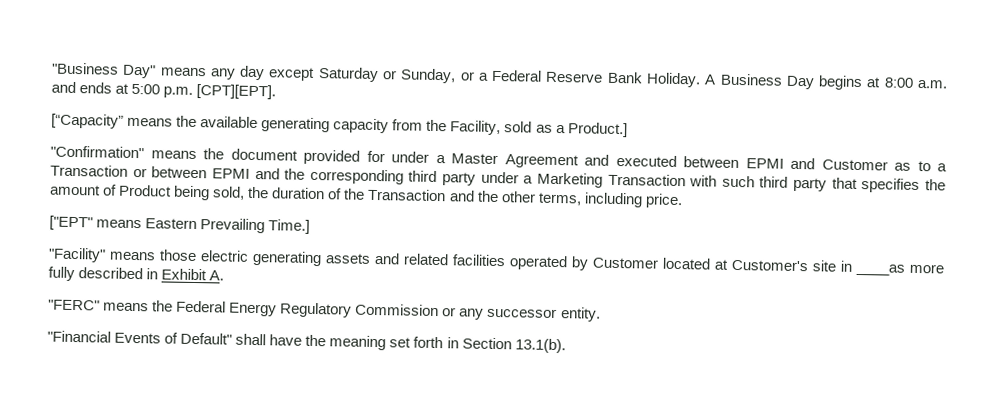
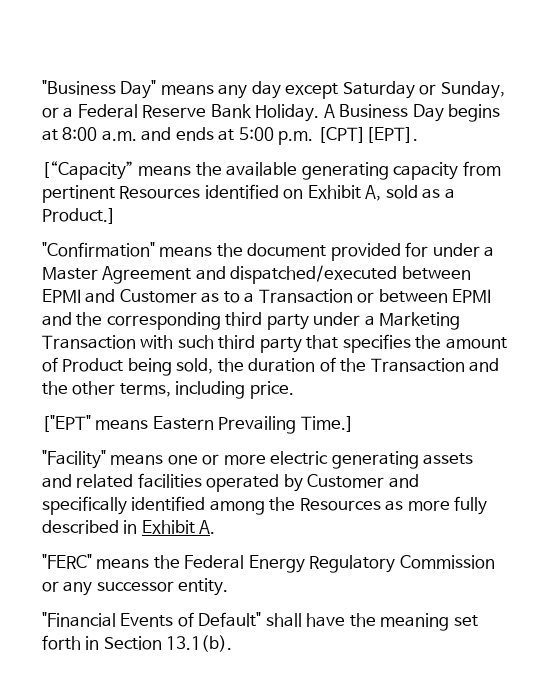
- [“Capacity” means the available generating capacity from the Facility, sold as a Product.]
+ [“Capacity” means the available generating capacity from pertinent Resources identified on Exhibit A, sold as a Product.]
- "Confirmation" means the document provided for under a Master Agreement and executed between EPMI and Customer as to a Transaction or between EPMI and the corresponding third party under a Marketing Transaction with such third party that specifies the amount of Product being sold, the duration of the Transaction and the other terms, including price.
+ "Confirmation" means the document provided for under a Master Agreement and dispatched/executed between EPMI and Customer as to a Transaction or between EPMI and the corresponding third party under a Marketing Transaction with such third party that specifies the amount of Product being sold, the duration of the Transaction and the other terms, including price.
- "Facility" means those electric generating assets and related facilities operated by Customer located at Customer's site in ____as more fully described in Exhibit A.
+ "Facility" means one or more electric generating assets and related facilities operated by Customer and specifically identified among the Resources as more fully described in Exhibit A.

